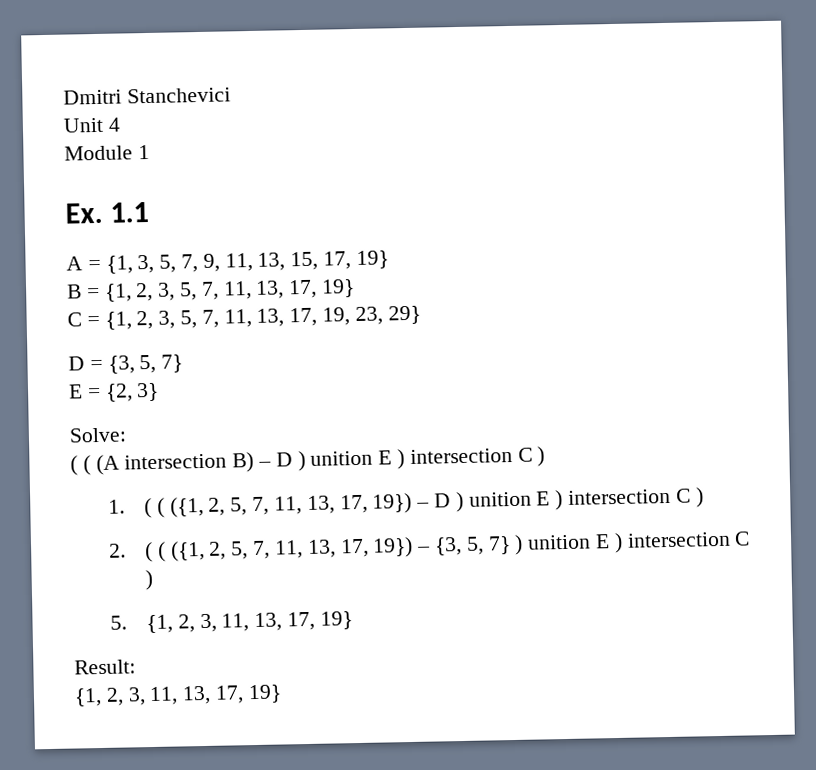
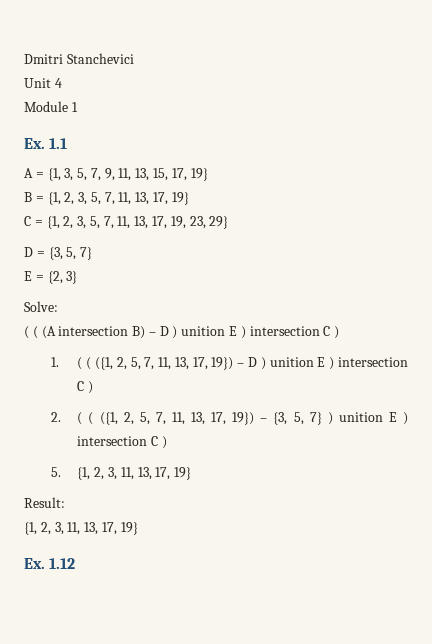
+ Ex. 1.12

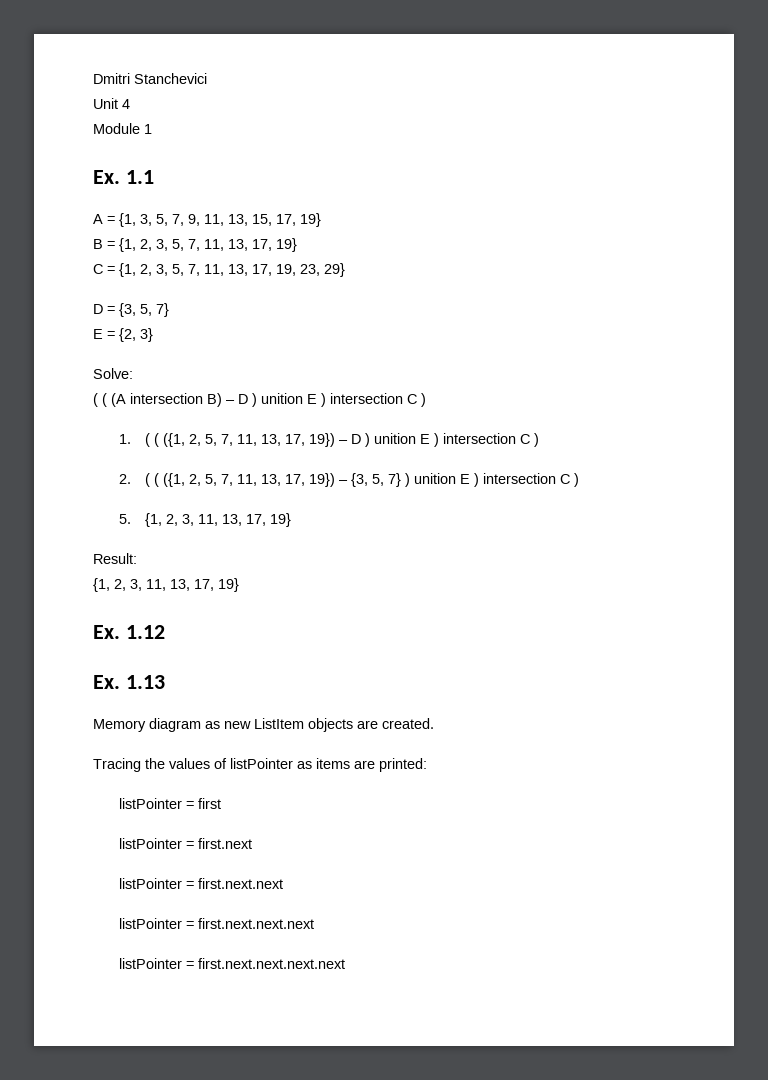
+ Ex. 1.13
+ Memory diagram as new ListItem objects are created.
+ Tracing the values of listPointer as items are printed:
+ listPointer = first
+ listPointer = first.next
+ listPointer = first.next.next
+ listPointer = first.next.next.next
+ listPointer = first.next.next.next.next

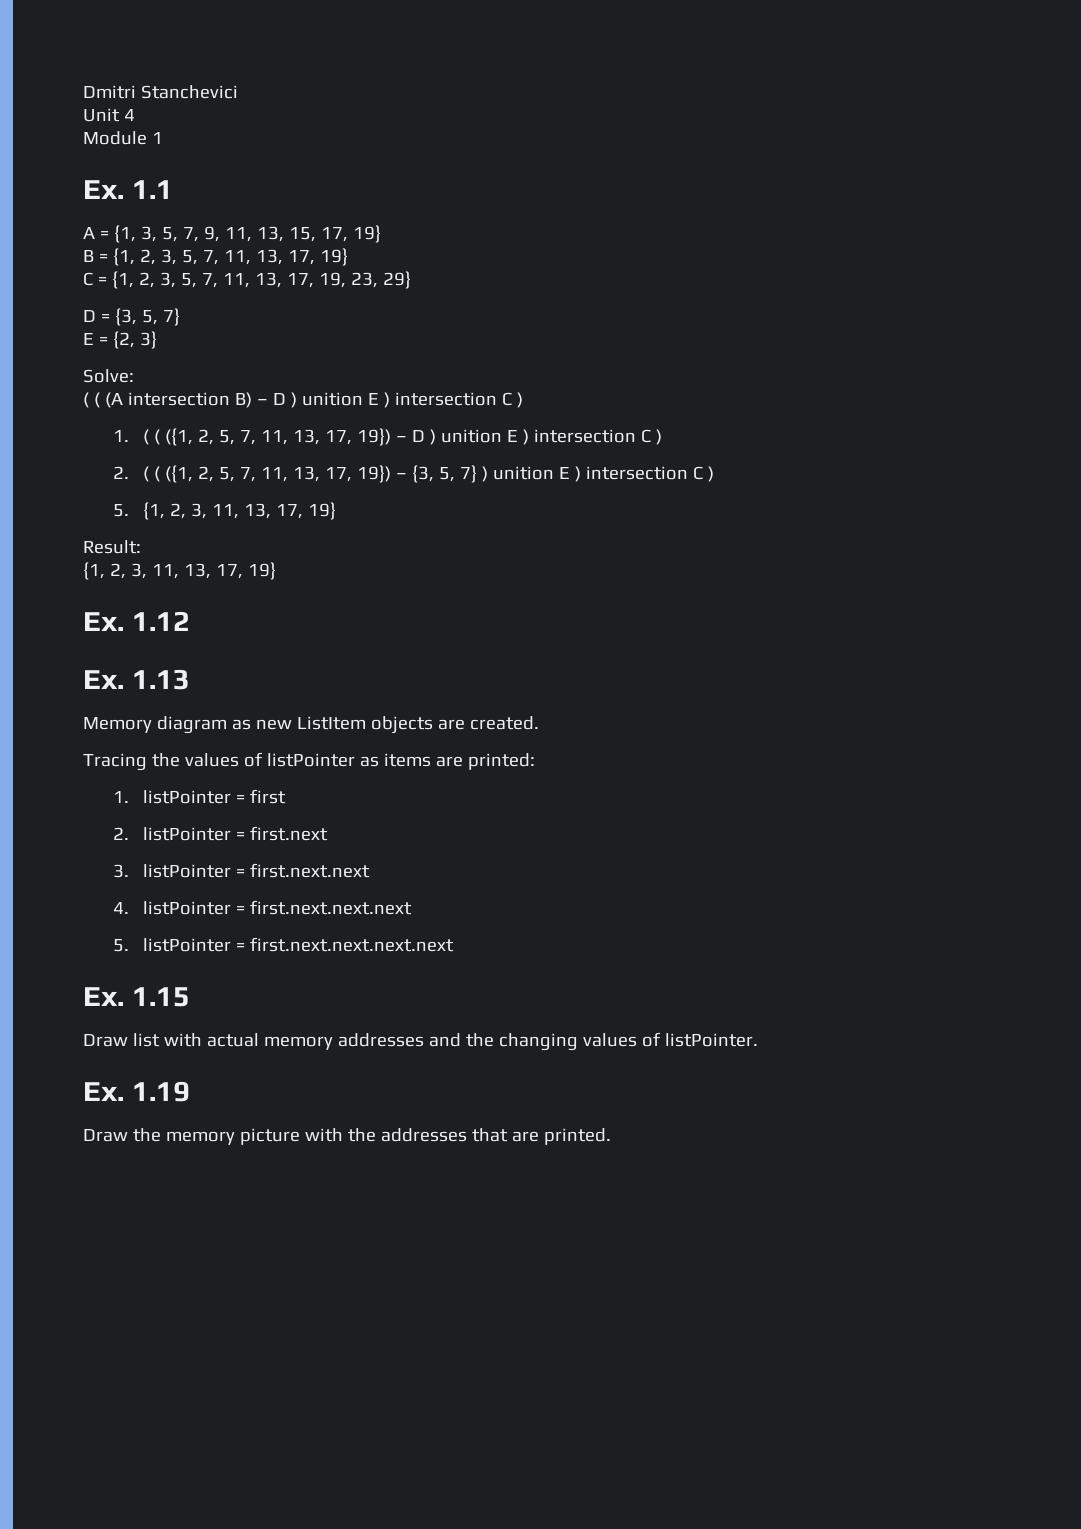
- listPointer = first
+ 1. listPointer = first
- listPointer = first.next
+ 2. listPointer = first.next
- listPointer = first.next.next
+ 3. listPointer = first.next.next
- listPointer = first.next.next.next
+ 4. listPointer = first.next.next.next
- listPointer = first.next.next.next.next
+ 5. listPointer = first.next.next.next.next
+ Ex. 1.15
+ Draw list with actual memory addresses and the changing values of listPointer.
+ Ex. 1.19
+ Draw the memory picture with the addresses that are printed.

